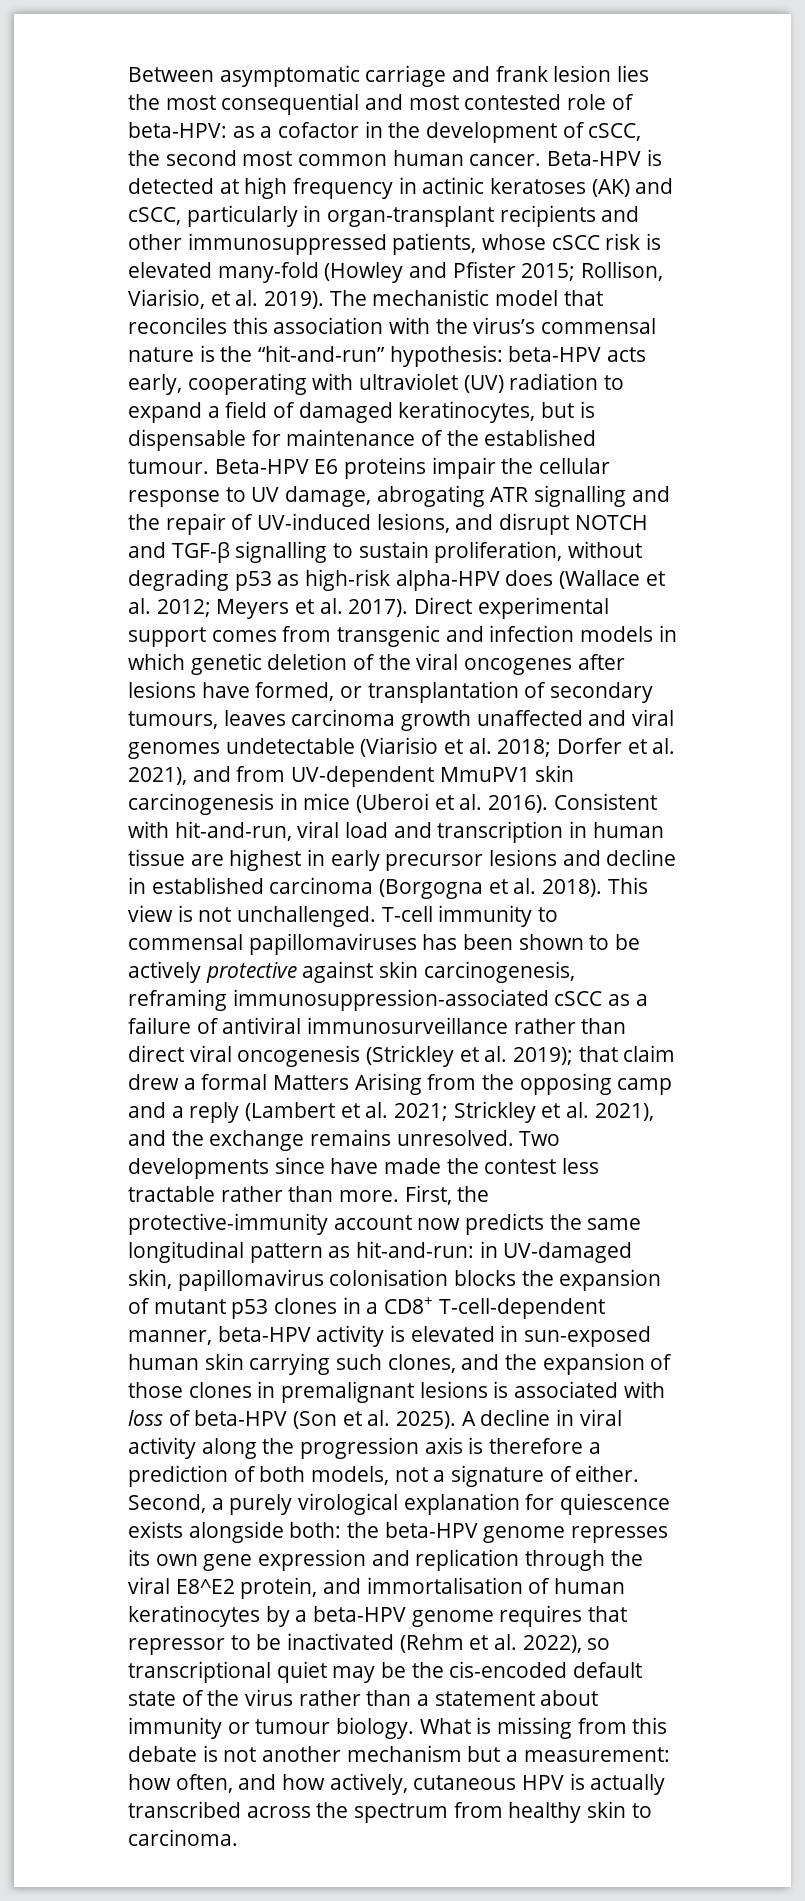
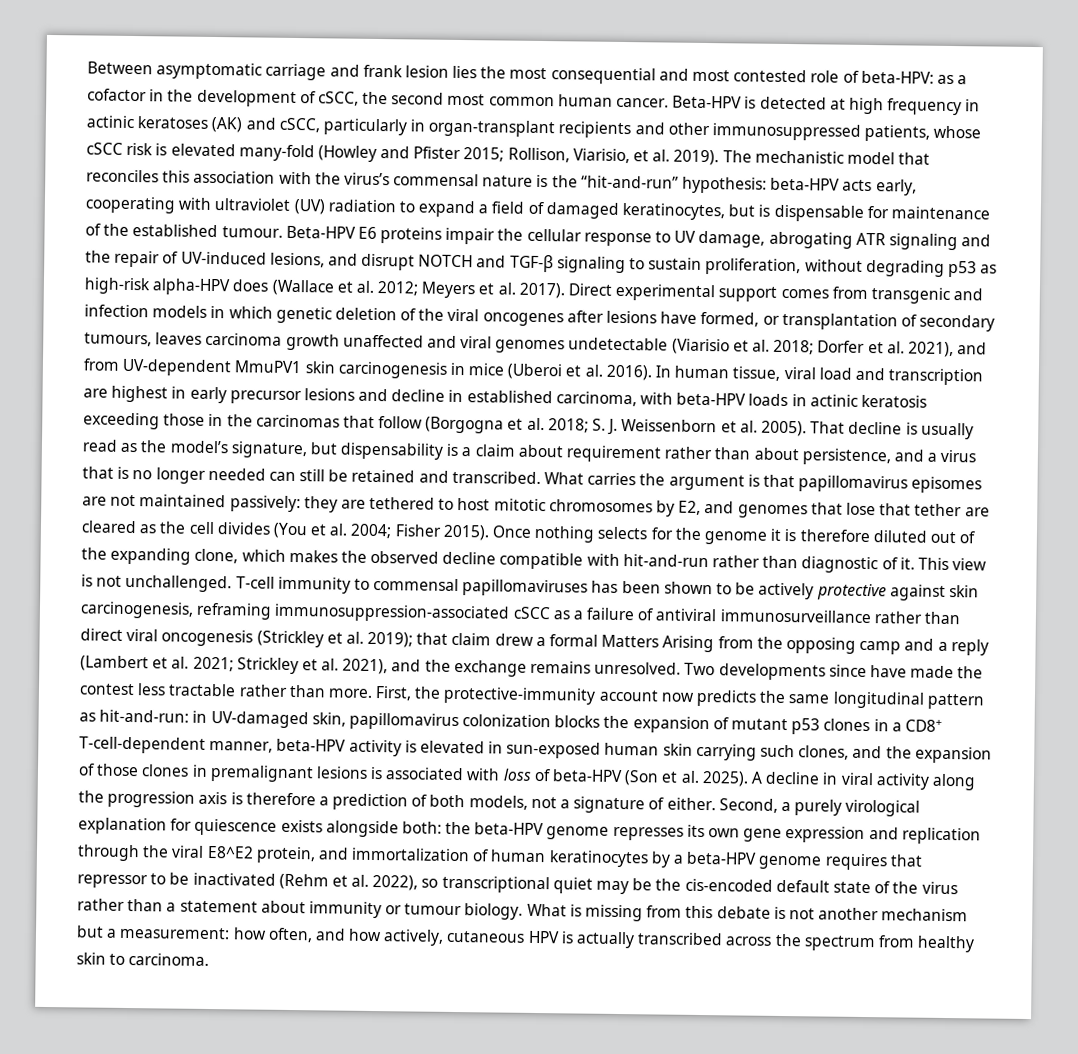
- Beta-HPV E6 proteins impair the cellular response to UV damage, abrogating ATR signalling and the repair of UV-induced lesions, and disrupt NOTCH and TGF-β signalling to sustain proliferation, without degrading p53 as high-risk alpha-HPV does (Wallace et al. 2012; Meyers et al. 2017).
+ Beta-HPV E6 proteins impair the cellular response to UV damage, abrogating ATR signaling and the repair of UV-induced lesions, and disrupt NOTCH and TGF-β signaling to sustain proliferation, without degrading p53 as high-risk alpha-HPV does (Wallace et al. 2012; Meyers et al. 2017).
- Consistent with hit-and-run, viral load and transcription in human tissue are highest in early precursor lesions and decline in established carcinoma (Borgogna et al. 2018).
+ In human tissue, viral load and transcription are highest in early precursor lesions and decline in established carcinoma, with beta-HPV loads in actinic keratosis exceeding those in the carcinomas that follow (Borgogna et al. 2018; S. J. Weissenborn et al. 2005). That decline is usually read as the model’s signature, but dispensability is a claim about requirement rather than about persistence, and a virus that is no longer needed can still be retained and transcribed. What carries the argument is that papillomavirus episomes are not maintained passively: they are tethered to host mitotic chromosomes by E2, and genomes that lose that tether are cleared as the cell divides (You et al. 2004; Fisher 2015). Once nothing selects for the genome it is therefore diluted out of the expanding clone, which makes the observed decline compatible with hit-and-run rather than diagnostic of it.
- First, the protective-immunity account now predicts the same longitudinal pattern as hit-and-run: in UV-damaged skin, papillomavirus colonisation blocks the expansion of mutant p53 clones in a CD8+ T-cell-dependent manner, beta-HPV activity is elevated in sun-exposed human skin carrying such clones, and the expansion of those clones in premalignant lesions is associated with loss of beta-HPV (Son et al. 2025).
+ First, the protective-immunity account now predicts the same longitudinal pattern as hit-and-run: in UV-damaged skin, papillomavirus colonization blocks the expansion of mutant p53 clones in a CD8+ T-cell-dependent manner, beta-HPV activity is elevated in sun-exposed human skin carrying such clones, and the expansion of those clones in premalignant lesions is associated with loss of beta-HPV (Son et al. 2025).
- the beta-HPV genome represses its own gene expression and replication through the viral E8^E2 protein, and immortalisation of human keratinocytes by a beta-HPV genome requires that repressor to be inactivated (Rehm et al. 2022), so transcriptional quiet may be the cis-encoded default state of the virus rather than a statement about immunity or tumour biology.
+ the beta-HPV genome represses its own gene expression and replication through the viral E8^E2 protein, and immortalization of human keratinocytes by a beta-HPV genome requires that repressor to be inactivated (Rehm et al. 2022), so transcriptional quiet may be the cis-encoded default state of the virus rather than a statement about immunity or tumour biology.

